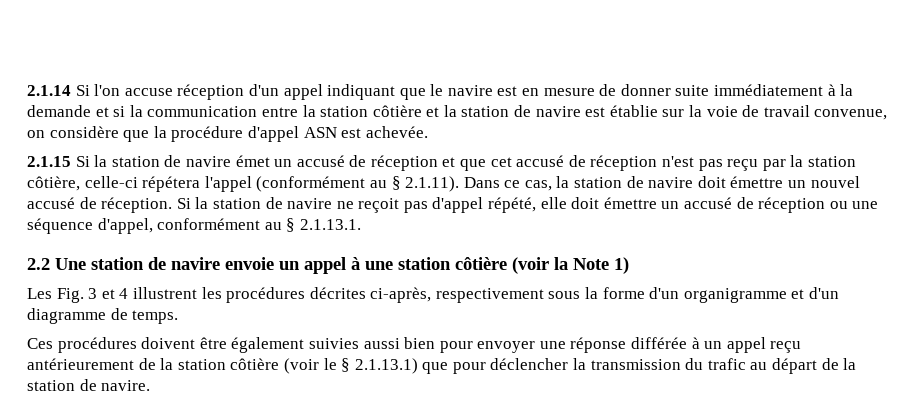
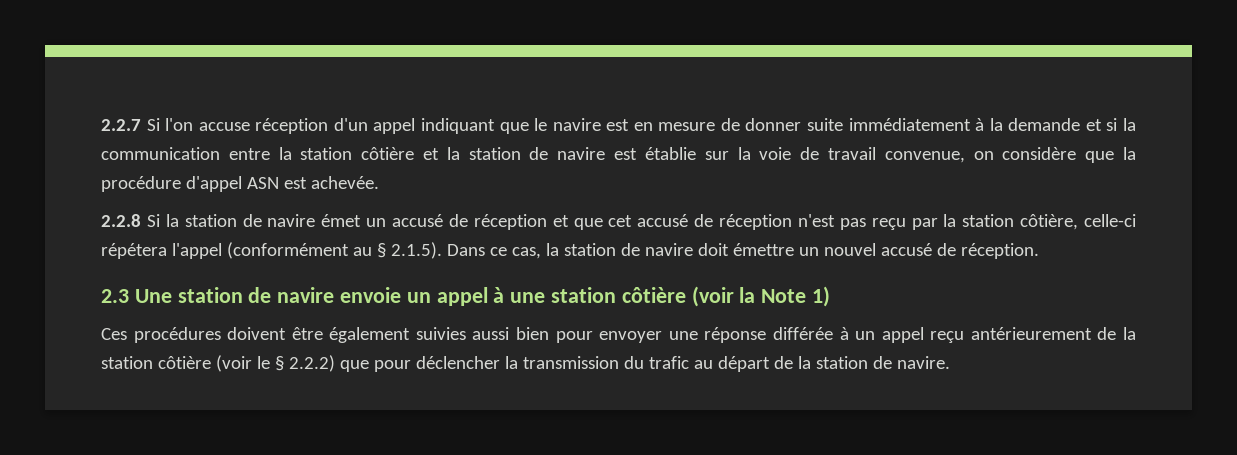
- 2.1.14 Si l'on accuse réception d'un appel indiquant que le navire est en mesure de donner suite immédiatement à la demande et si la communication entre la station côtière et la station de navire est établie sur la voie de travail convenue, on considère que la procédure d'appel ASN est achevée.
+ 2.2.7 Si l'on accuse réception d'un appel indiquant que le navire est en mesure de donner suite immédiatement à la demande et si la communication entre la station côtière et la station de navire est établie sur la voie de travail convenue, on considère que la procédure d'appel ASN est achevée.
- 2.1.15 Si la station de navire émet un accusé de réception et que cet accusé de réception n'est pas reçu par la station côtière, celle-ci répétera l'appel (conformément au § 2.1.11). Dans ce cas, la station de navire doit émettre un nouvel accusé de réception. Si la station de navire ne reçoit pas d'appel répété, elle doit émettre un accusé de réception ou une séquence d'appel, conformément au § 2.1.13.1.
- 2.2 Une station de navire envoie un appel à une station côtière (voir la Note 1)
+ 2.2.8 Si la station de navire émet un accusé de réception et que cet accusé de réception n'est pas reçu par la station côtière, celle-ci répétera l'appel (conformément au § 2.1.5). Dans ce cas, la station de navire doit émettre un nouvel accusé de réception.
+ 2.3 Une station de navire envoie un appel à une station côtière (voir la Note 1)
- Les Fig. 3 et 4 illustrent les procédures décrites ci-après, respectivement sous la forme d'un organigramme et d'un diagramme de temps.
- Ces procédures doivent être également suivies aussi bien pour envoyer une réponse différée à un appel reçu antérieurement de la station côtière (voir le § 2.1.13.1) que pour déclencher la transmission du trafic au départ de la station de navire.
+ Ces procédures doivent être également suivies aussi bien pour envoyer une réponse différée à un appel reçu antérieurement de la station côtière (voir le § 2.2.2) que pour déclencher la transmission du trafic au départ de la station de navire.

